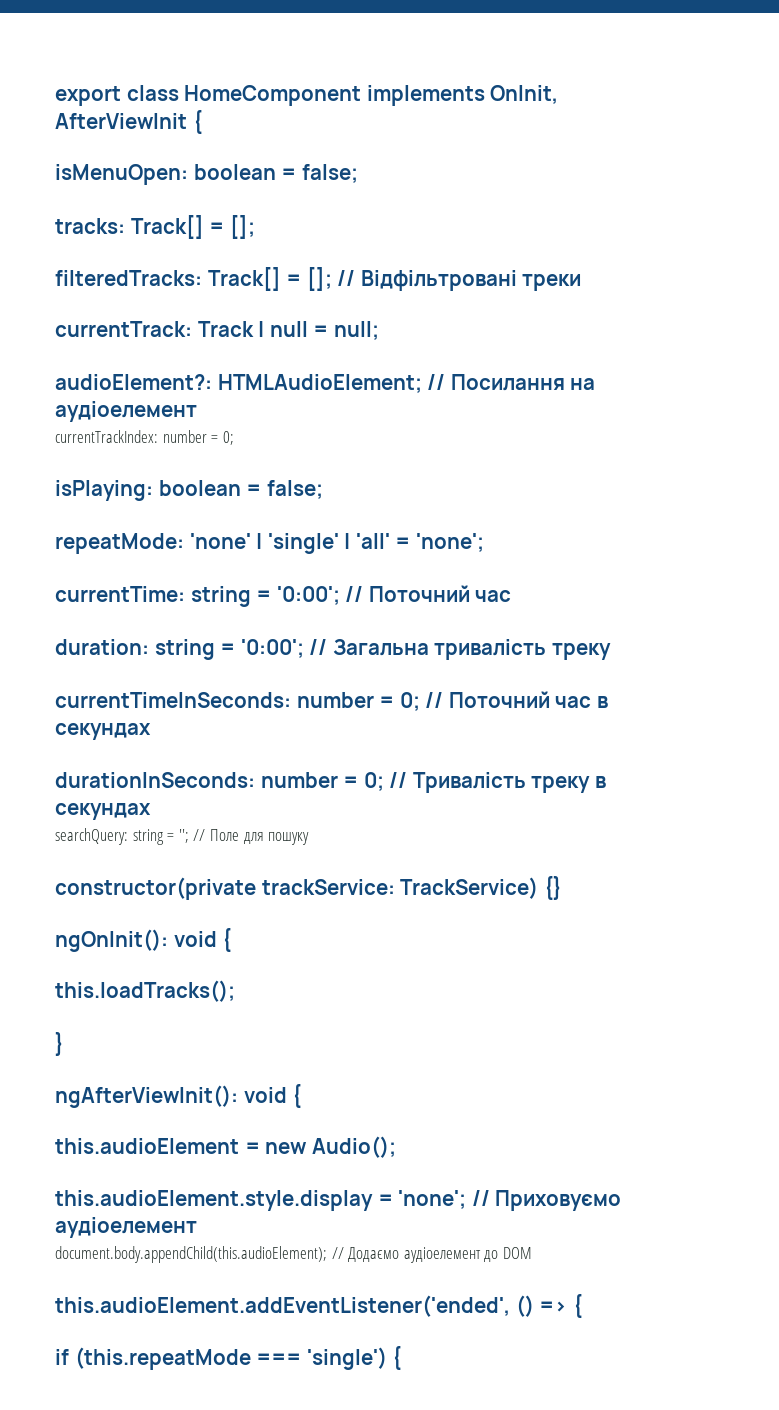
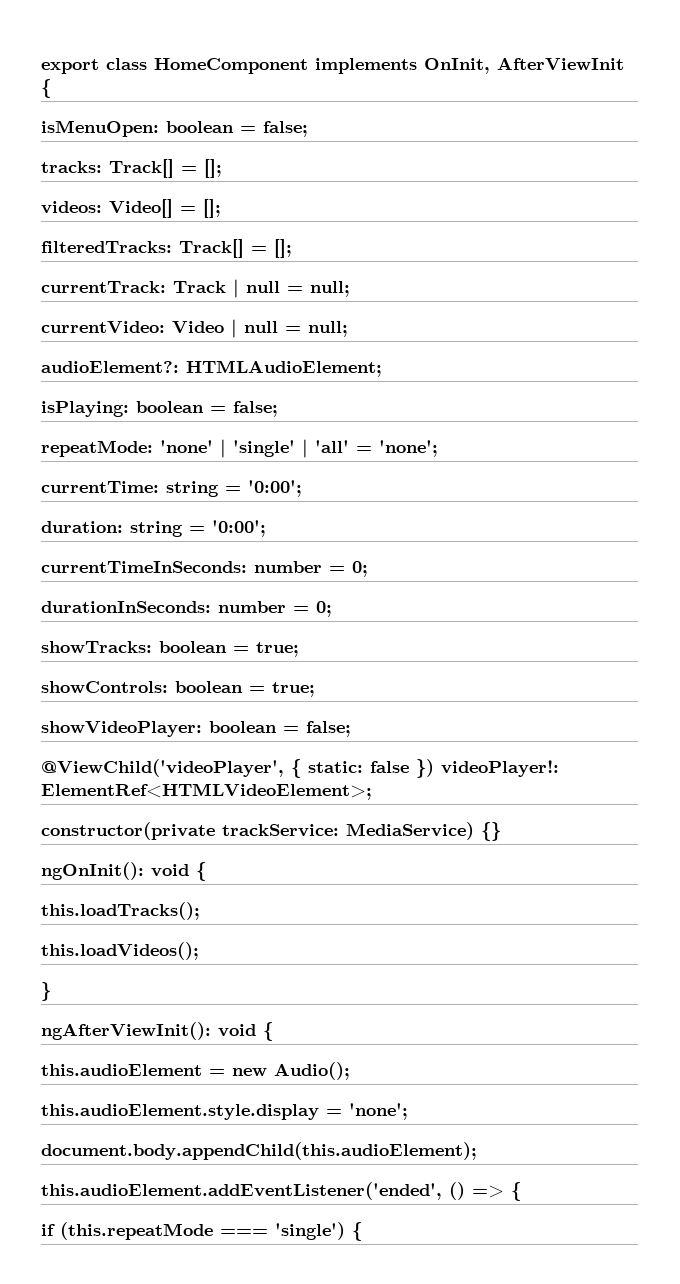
+ videos: Video[] = [];
- filteredTracks: Track[] = []; // Відфільтровані треки
+ filteredTracks: Track[] = [];
- audioElement?: HTMLAudioElement; // Посилання на аудіоелемент
- currentTrackIndex: number = 0;
+ currentVideo: Video | null = null;
+ audioElement?: HTMLAudioElement;
- currentTime: string = '0:00'; // Поточний час
+ currentTime: string = '0:00';
- duration: string = '0:00'; // Загальна тривалість треку
+ duration: string = '0:00';
- currentTimeInSeconds: number = 0; // Поточний час в секундах
+ currentTimeInSeconds: number = 0;
- durationInSeconds: number = 0; // Тривалість треку в секундах
- searchQuery: string = ''; // Поле для пошуку
+ durationInSeconds: number = 0;
+ showTracks: boolean = true;
+ showControls: boolean = true;
+ showVideoPlayer: boolean = false;
+ @ViewChild('videoPlayer', { static: false }) videoPlayer!: ElementRef<HTMLVideoElement>;
- constructor(private trackService: TrackService) {}
+ constructor(private trackService: MediaService) {}
+ this.loadVideos();
- this.audioElement.style.display = 'none'; // Приховуємо аудіоелемент
- document.body.appendChild(this.audioElement); // Додаємо аудіоелемент до DOM
+ this.audioElement.style.display = 'none';
+ document.body.appendChild(this.audioElement);

